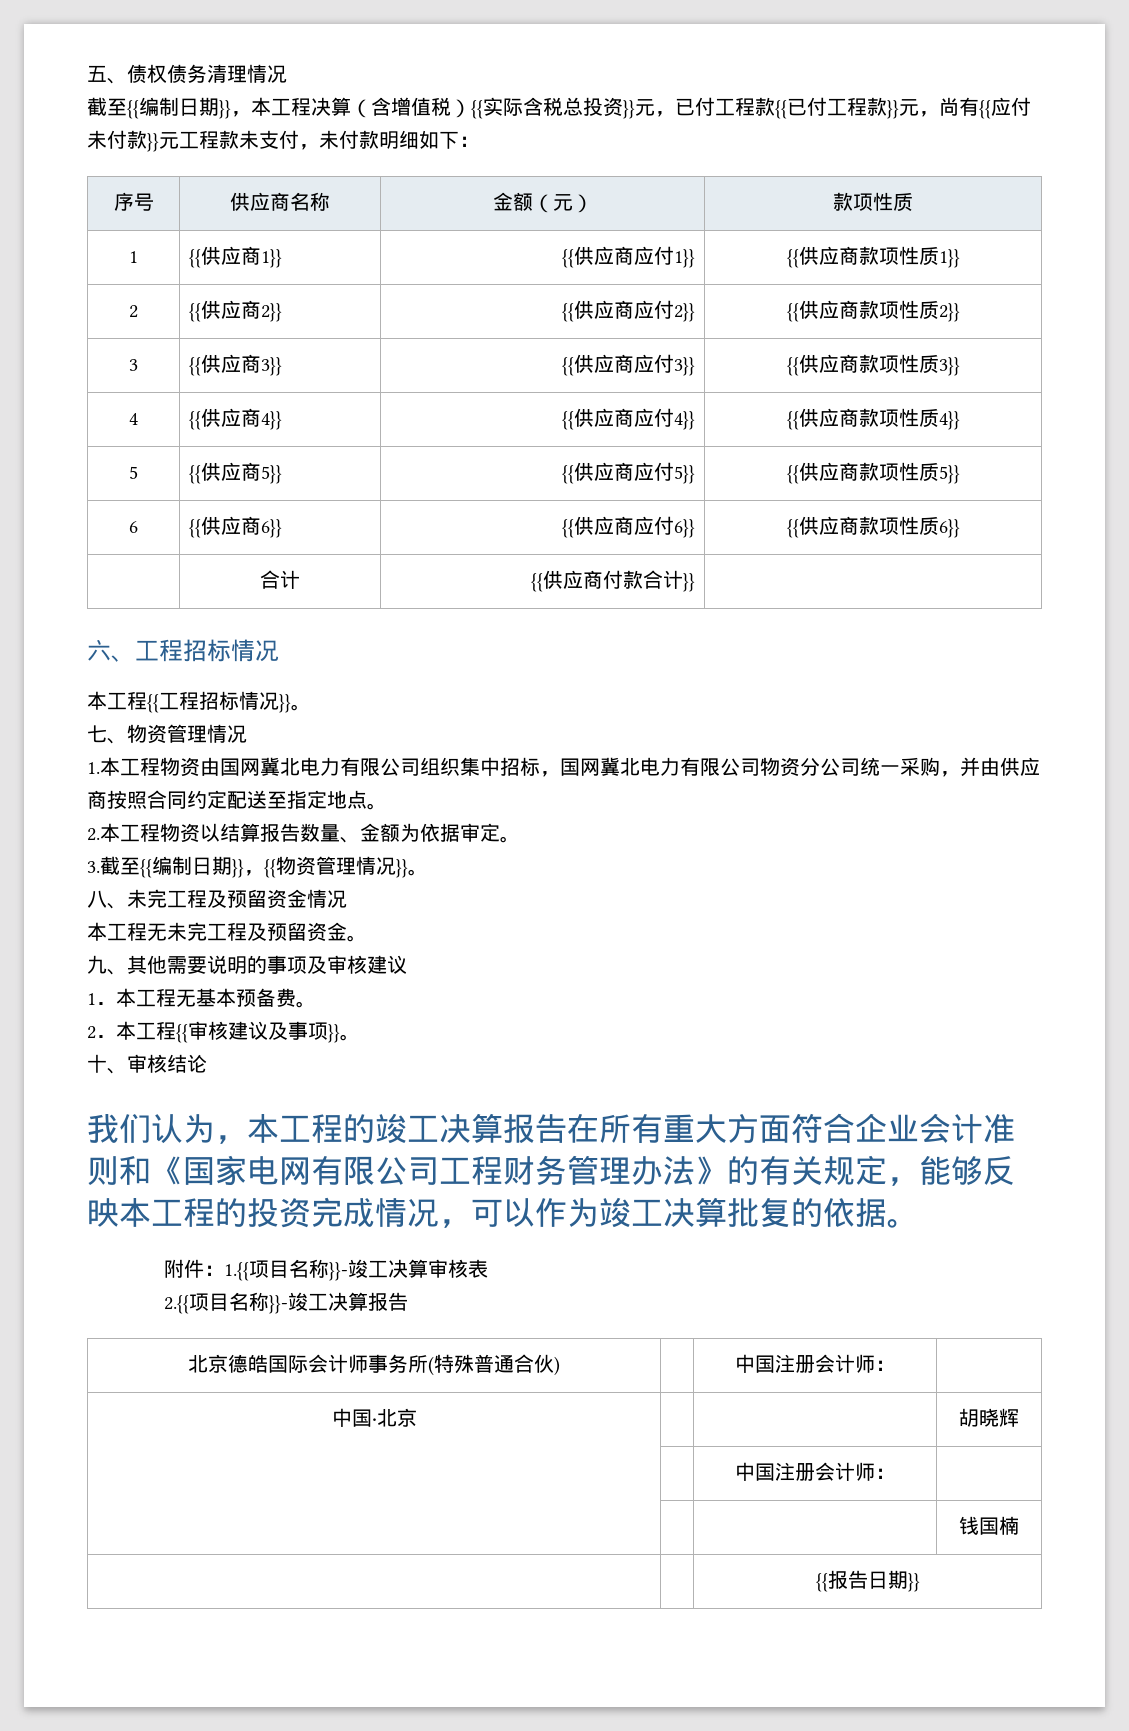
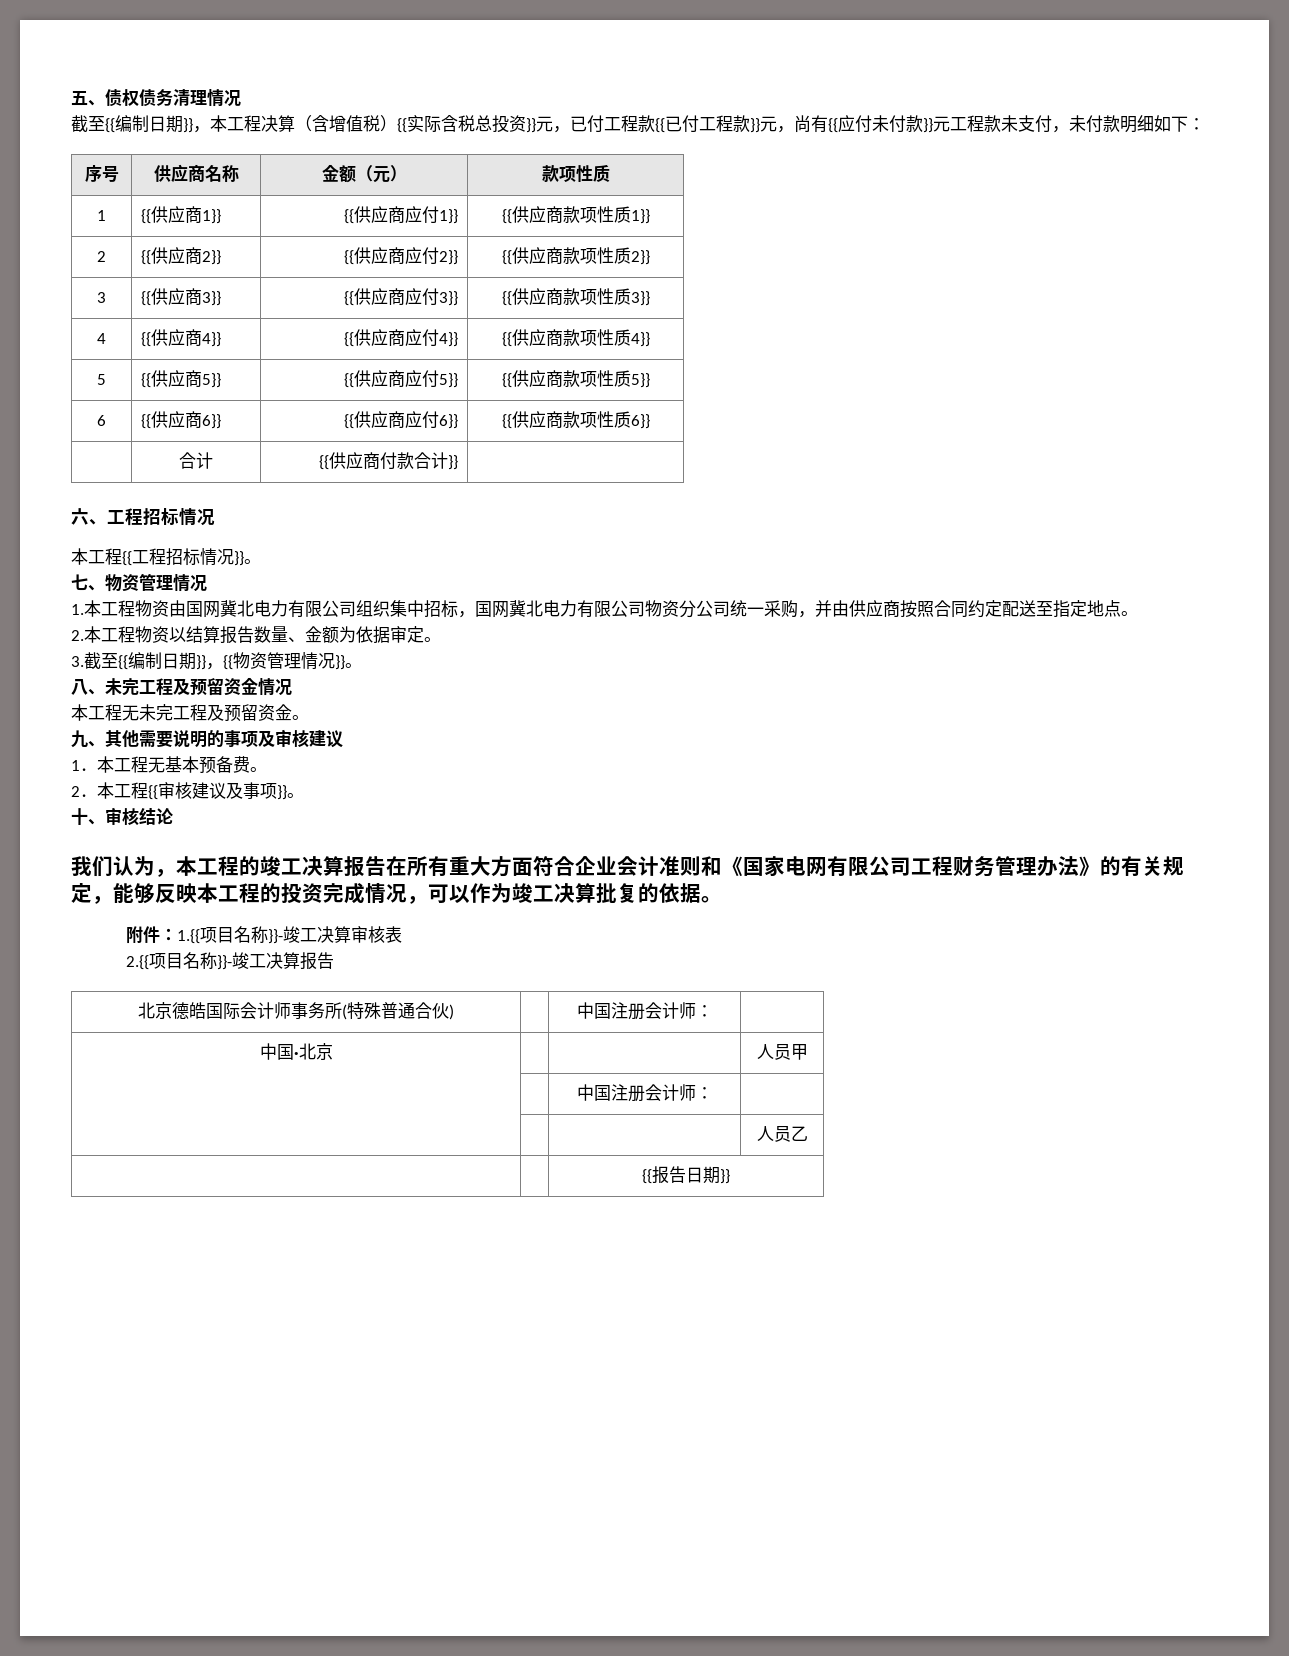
- 中国·北京 | | | 胡晓辉
+ 中国·北京 | | | 人员甲
- | | | 钱国楠
+ | | | 人员乙

